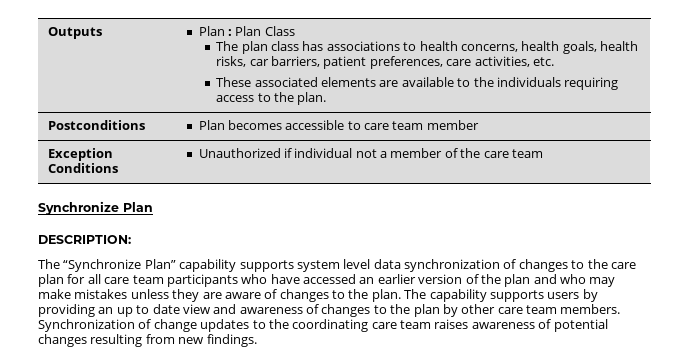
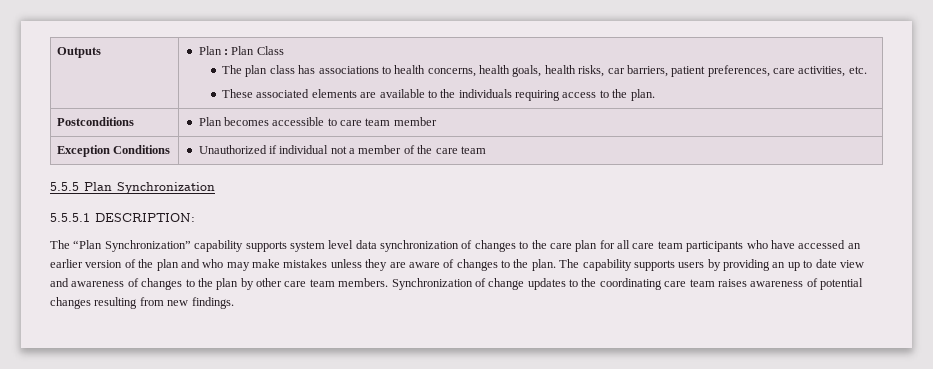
- Synchronize Plan
- DESCRIPTION:
+ 5.5.5 Plan Synchronization
+ 5.5.5.1 DESCRIPTION:
- The “Synchronize Plan” capability supports system level data synchronization of changes to the care plan for all care team participants who have accessed an earlier version of the plan and who may make mistakes unless they are aware of changes to the plan.
+ The “Plan Synchronization” capability supports system level data synchronization of changes to the care plan for all care team participants who have accessed an earlier version of the plan and who may make mistakes unless they are aware of changes to the plan.

